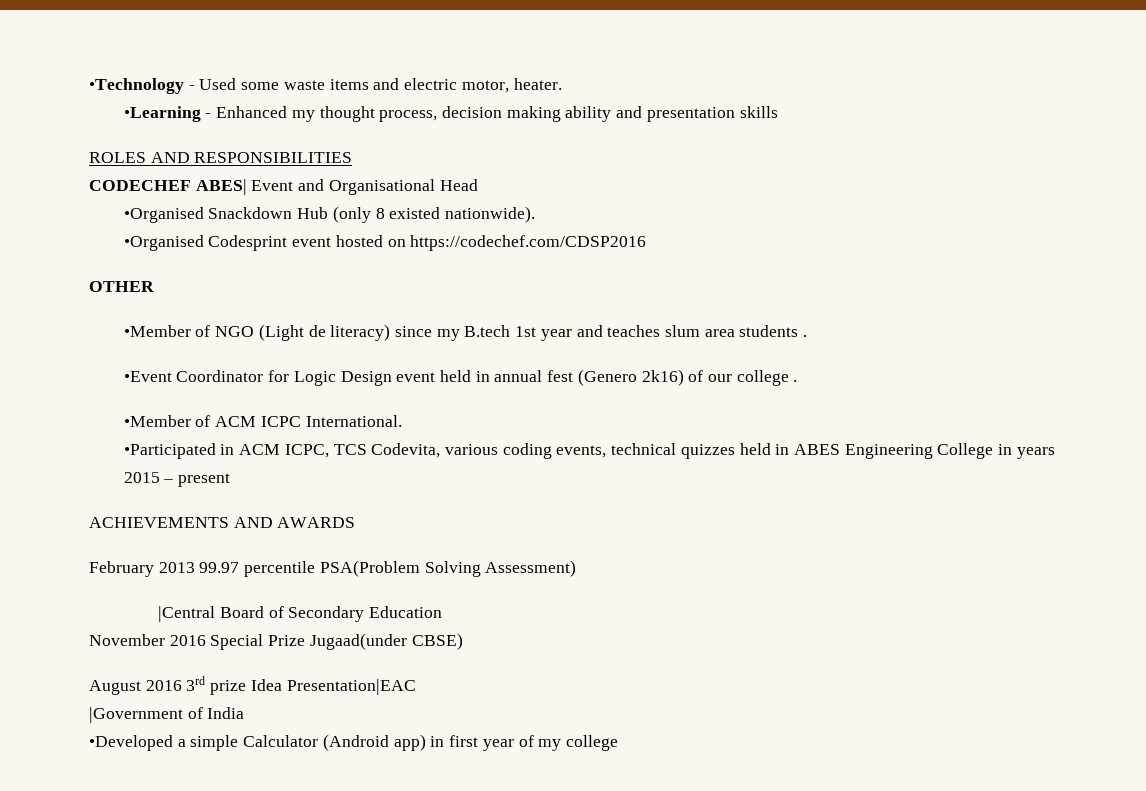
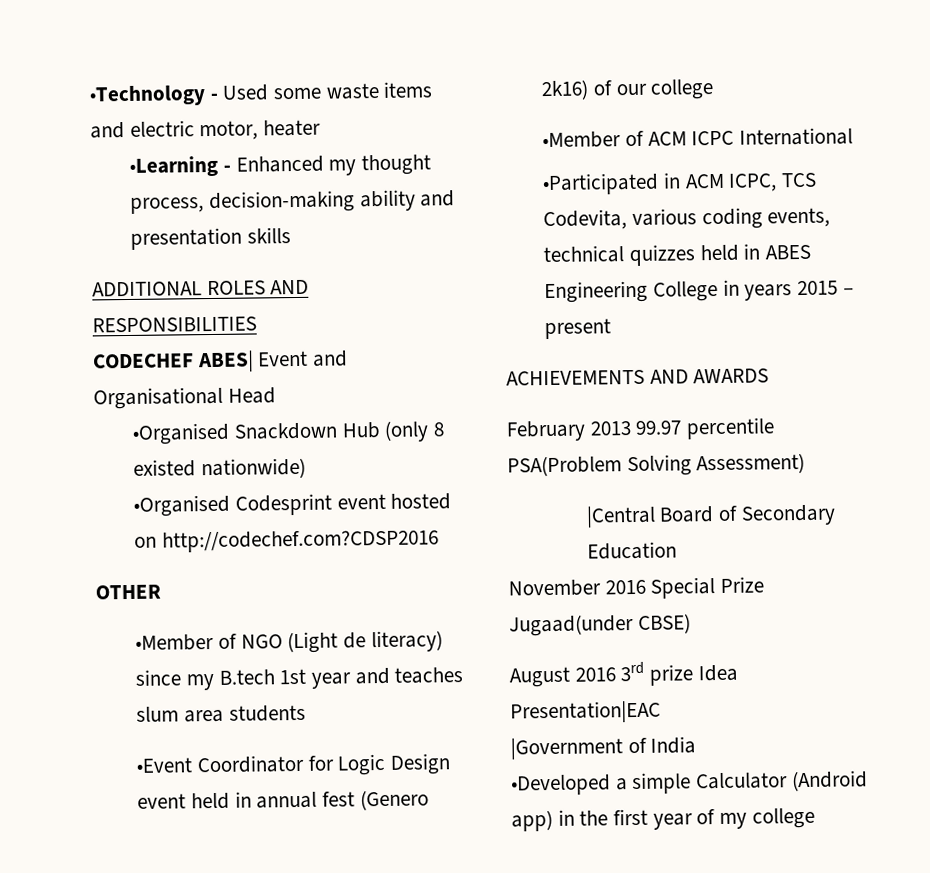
- •Technology - Used some waste items and electric motor, heater.
+ •Technology - Used some waste items and electric motor, heater
- •Learning - Enhanced my thought process, decision making ability and presentation skills
+ •Learning - Enhanced my thought process, decision-making ability and presentation skills
- ROLES AND RESPONSIBILITIES
+ ADDITIONAL ROLES AND RESPONSIBILITIES
- •Organised Snackdown Hub (only 8 existed nationwide).
+ •Organised Snackdown Hub (only 8 existed nationwide)
- •Organised Codesprint event hosted on https://codechef.com/CDSP2016
+ •Organised Codesprint event hosted on http://codechef.com?CDSP2016
- •Member of NGO (Light de literacy) since my B.tech 1st year and teaches slum area students .
+ •Member of NGO (Light de literacy) since my B.tech 1st year and teaches slum area students
- •Event Coordinator for Logic Design event held in annual fest (Genero 2k16) of our college .
+ •Event Coordinator for Logic Design event held in annual fest (Genero 2k16) of our college
- •Member of ACM ICPC International.
+ •Member of ACM ICPC International
- •Developed a simple Calculator (Android app) in first year of my college
+ •Developed a simple Calculator (Android app) in the first year of my college

